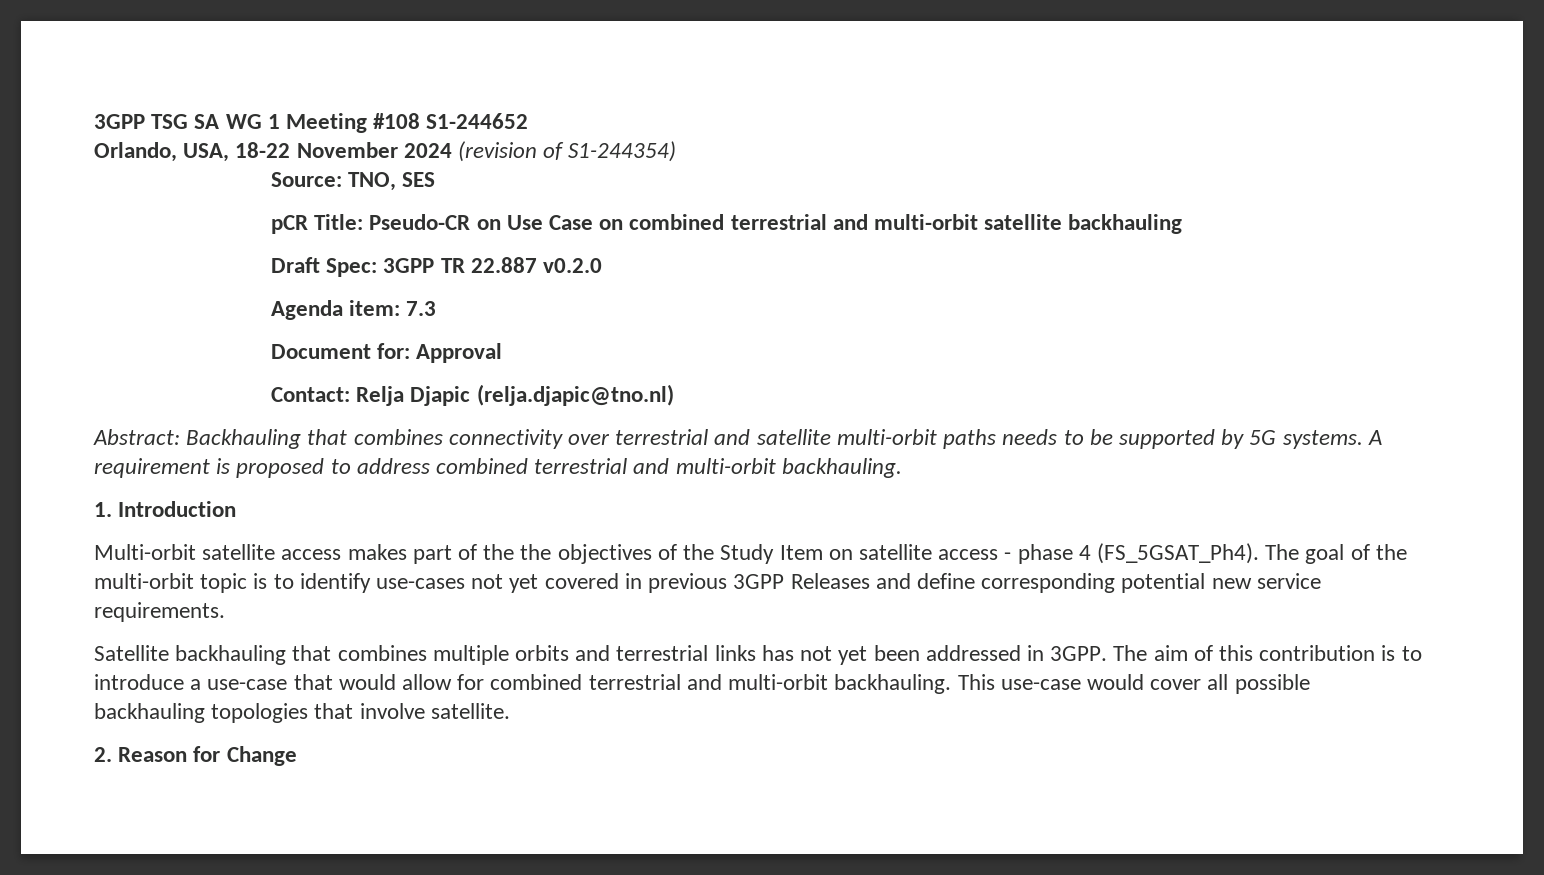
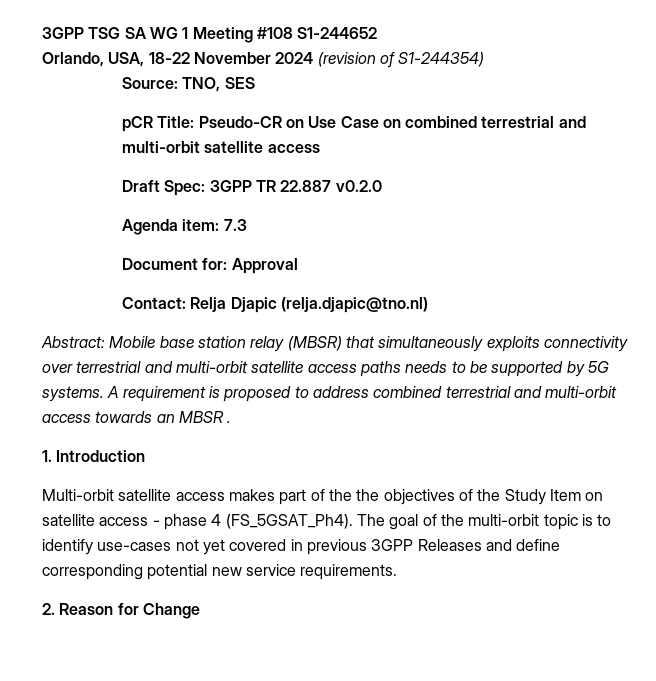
- pCR Title: Pseudo-CR on Use Case on combined terrestrial and multi-orbit satellite backhauling
+ pCR Title: Pseudo-CR on Use Case on combined terrestrial and multi-orbit satellite access
- Abstract: Backhauling that combines connectivity over terrestrial and satellite multi-orbit paths needs to be supported by 5G systems.
+ Abstract: Mobile base station relay (MBSR) that simultaneously exploits connectivity over terrestrial and multi-orbit satellite access paths needs to be supported by 5G systems.
- A requirement is proposed to address combined terrestrial and multi-orbit backhauling.
+ A requirement is proposed to address combined terrestrial and multi-orbit access towards an MBSR .
- Satellite backhauling that combines multiple orbits and terrestrial links has not yet been addressed in 3GPP. The aim of this contribution is to introduce a use-case that would allow for combined terrestrial and multi-orbit backhauling. This use-case would cover all possible backhauling topologies that involve satellite.

